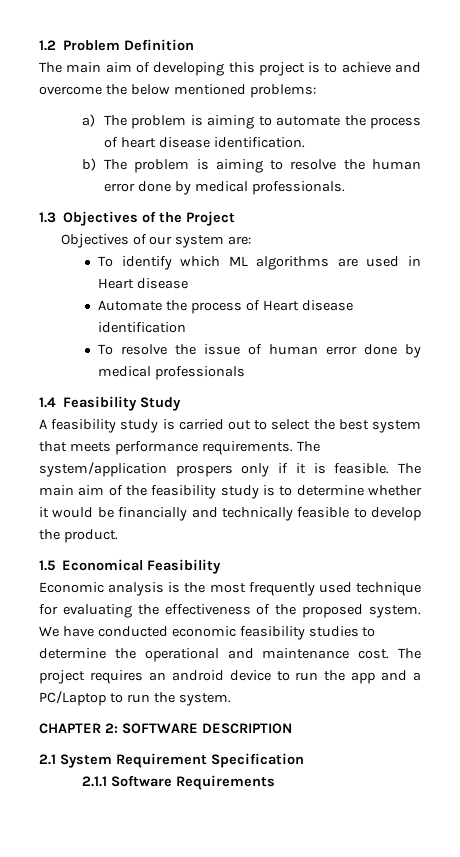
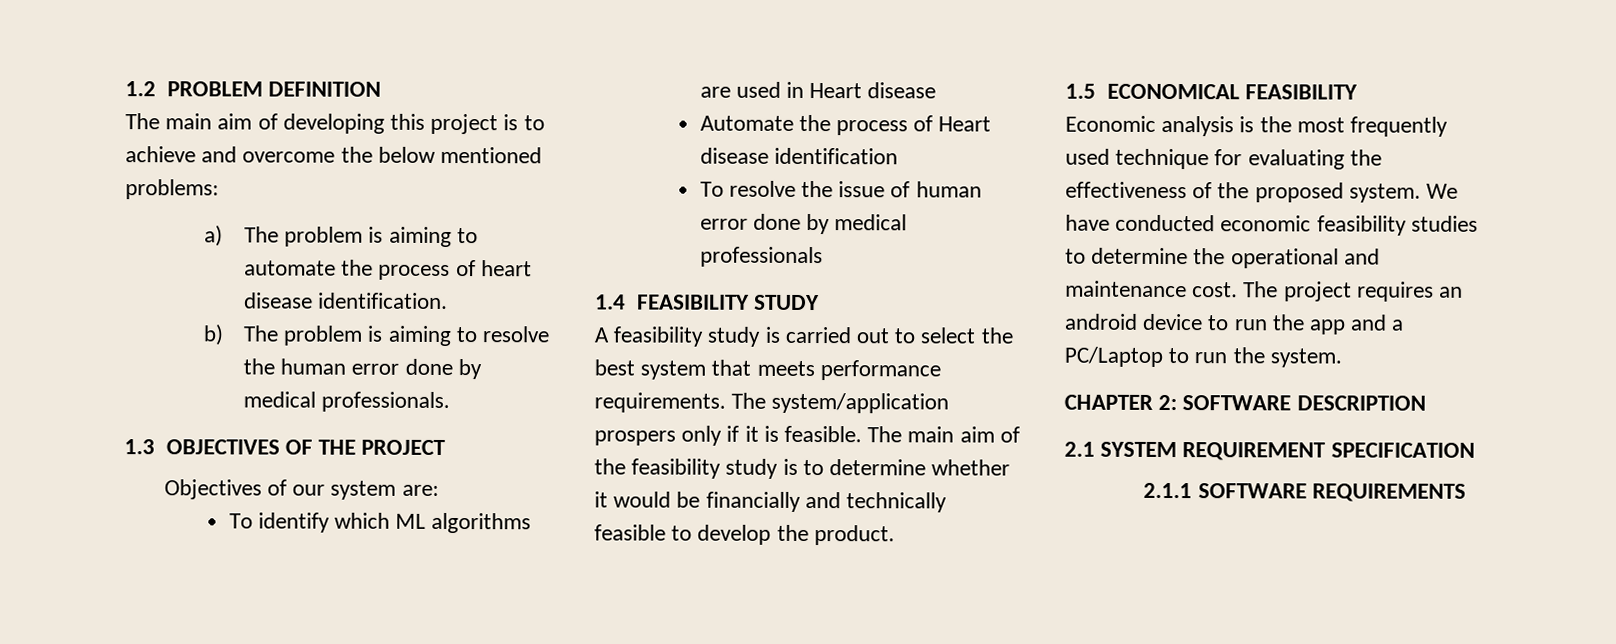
- 1.2 Problem Definition
+ 1.2 PROBLEM DEFINITION
- 1.3 Objectives of the Project
+ 1.3 OBJECTIVES OF THE PROJECT
- 1.4 Feasibility Study
+ 1.4 FEASIBILITY STUDY
- 1.5 Economical Feasibility
+ 1.5 ECONOMICAL FEASIBILITY
- 2.1 System Requirement Specification
+ 2.1 SYSTEM REQUIREMENT SPECIFICATION
- 2.1.1 Software Requirements
+ 2.1.1 SOFTWARE REQUIREMENTS

